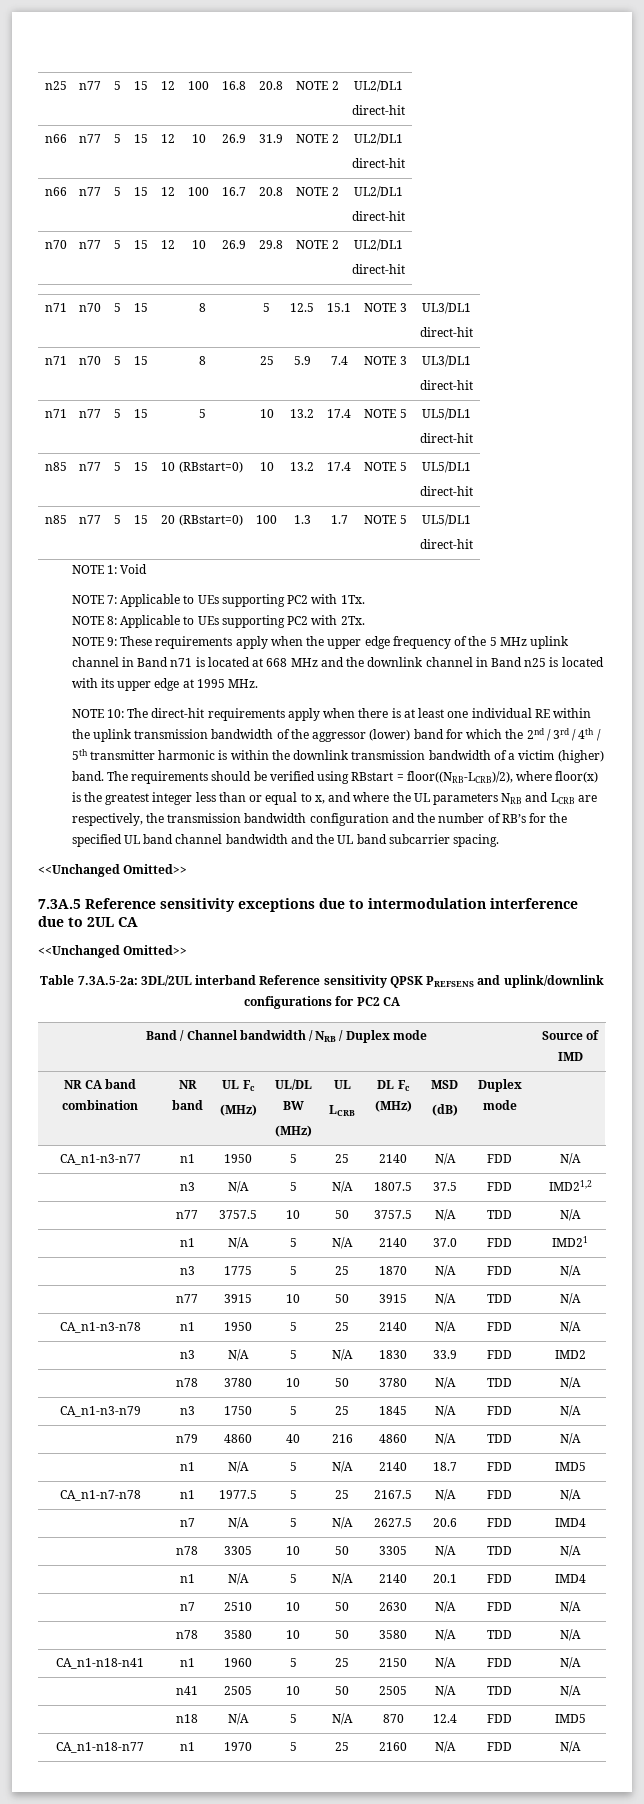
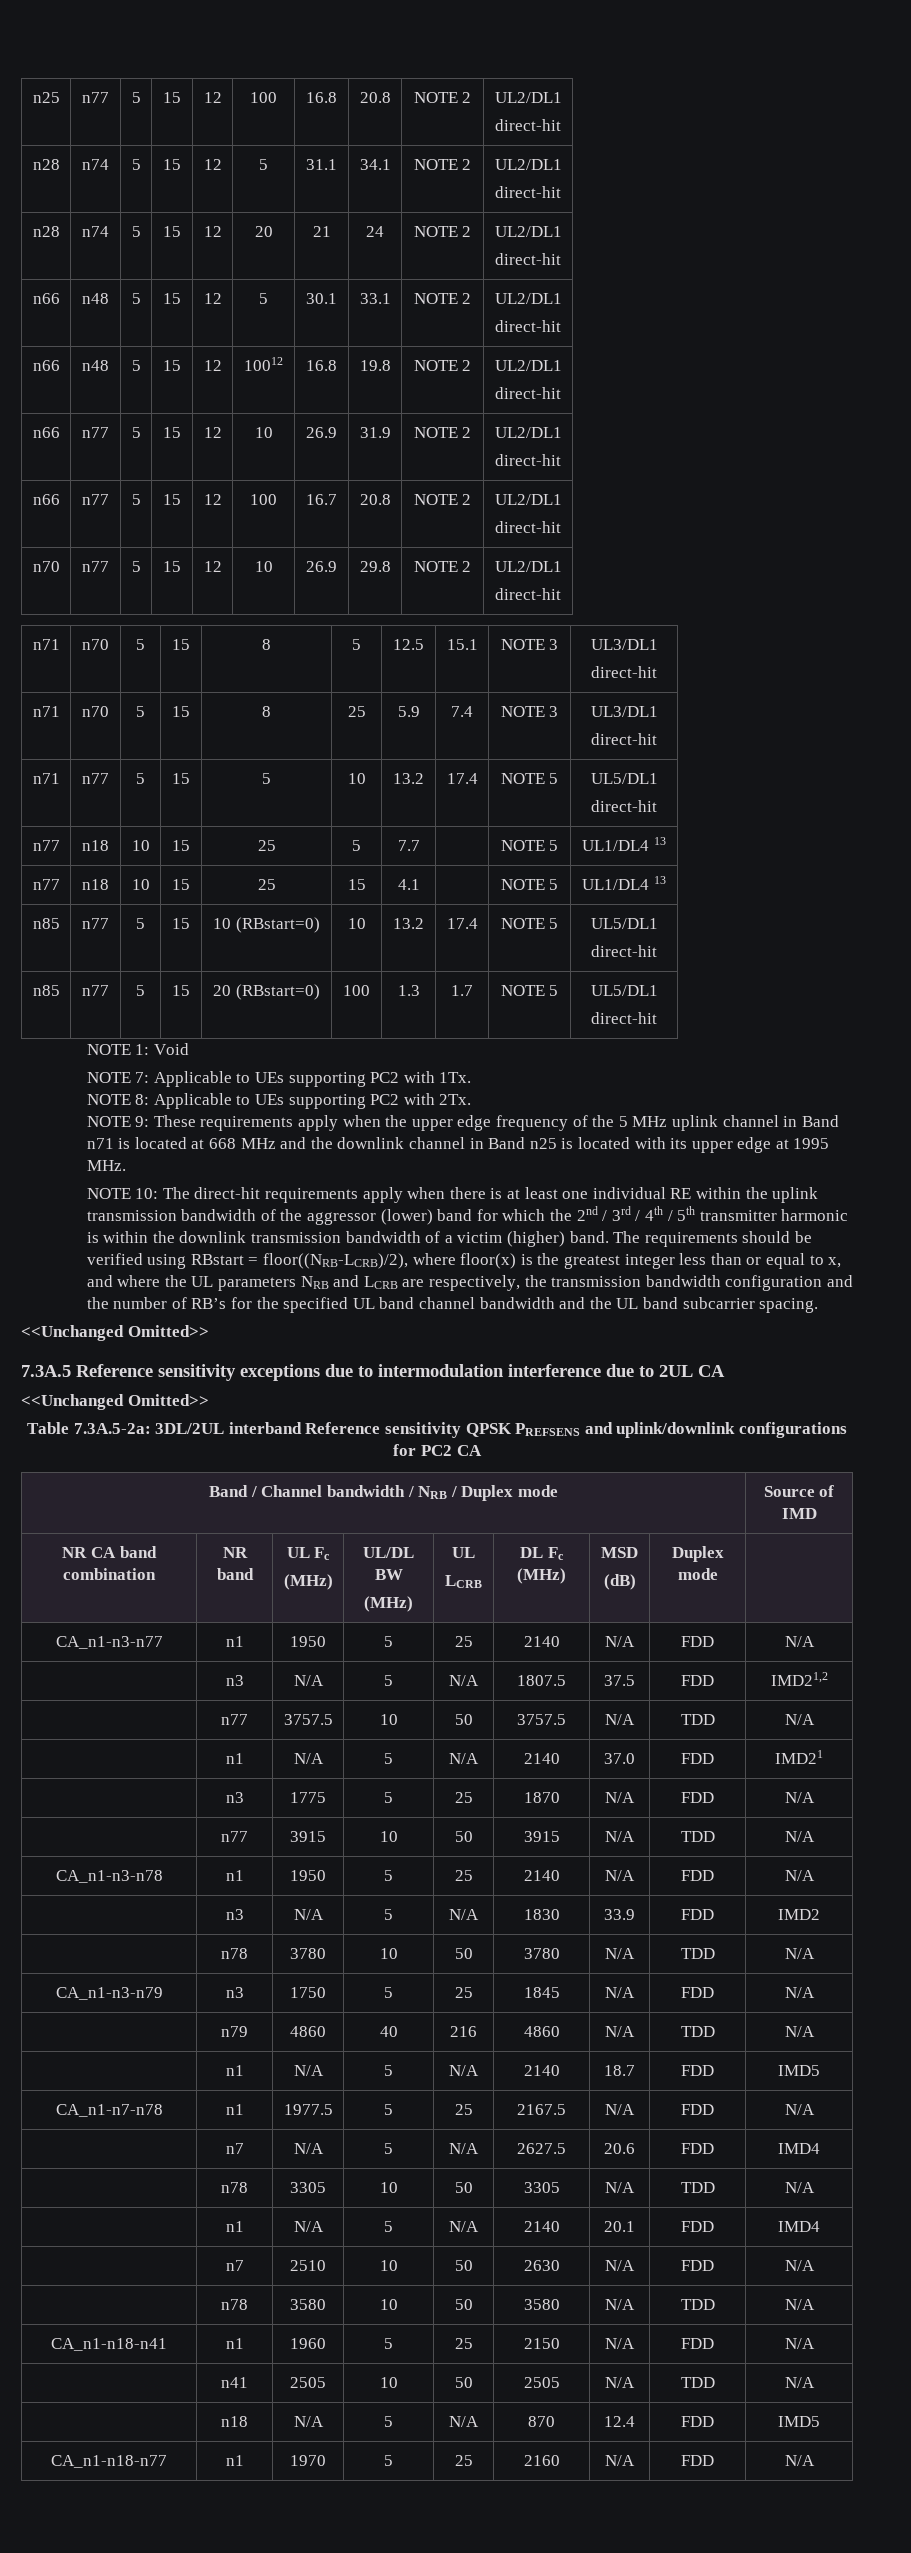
+ n28 | n74 | 5 | 15 | 12 | 5 | 31.1 | 34.1 | NOTE 2 | UL2/DL1
+ direct-hit
+ n28 | n74 | 5 | 15 | 12 | 20 | 21 | 24 | NOTE 2 | UL2/DL1
+ direct-hit
+ n66 | n48 | 5 | 15 | 12 | 5 | 30.1 | 33.1 | NOTE 2 | UL2/DL1
+ direct-hit
+ n66 | n48 | 5 | 15 | 12 | 10012 | 16.8 | 19.8 | NOTE 2 | UL2/DL1
+ direct-hit
+ n77 | n18 | 10 | 15 | 25 | 5 | 7.7 | | NOTE 5 | UL1/DL4 13
+ n77 | n18 | 10 | 15 | 25 | 15 | 4.1 | | NOTE 5 | UL1/DL4 13

